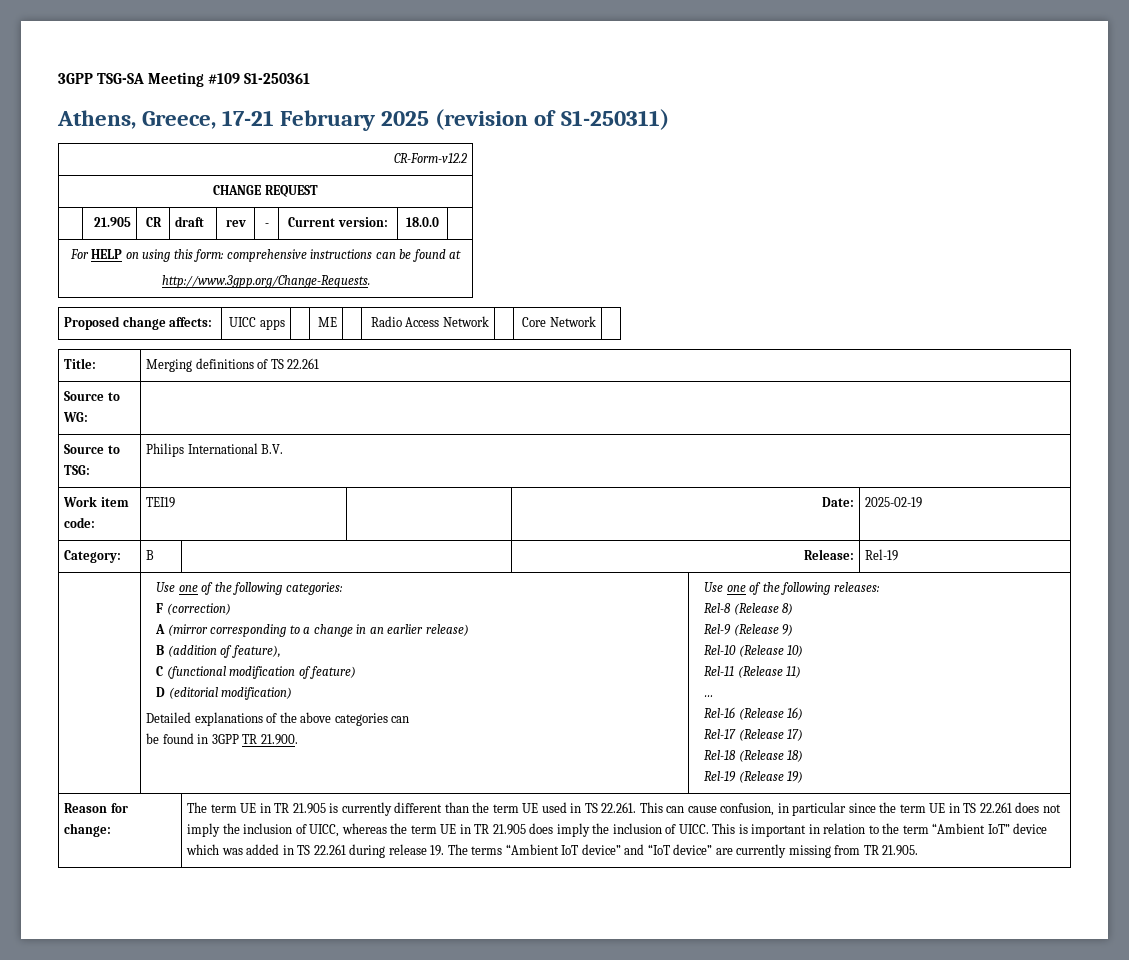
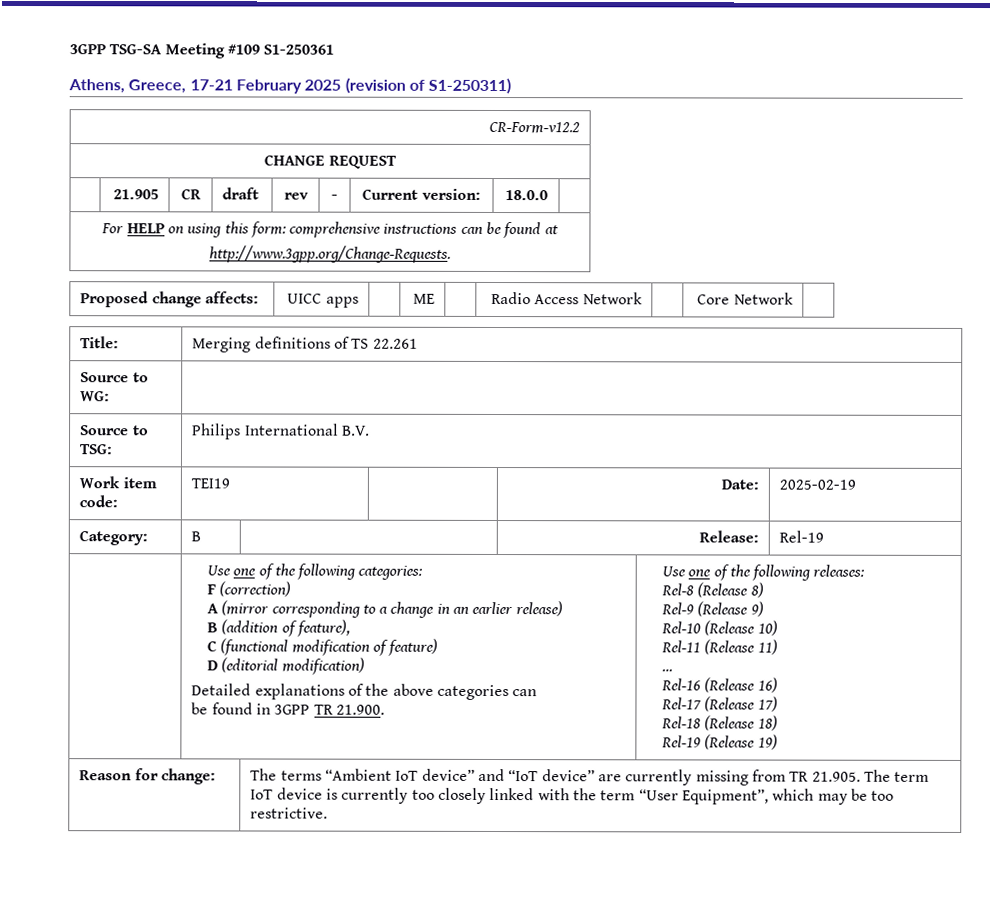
- The term UE in TR 21.905 is currently different than the term UE used in TS 22.261. This can cause confusion, in particular since the term UE in TS 22.261 does not imply the inclusion of UICC, whereas the term UE in TR 21.905 does imply the inclusion of UICC. This is important in relation to the term “Ambient IoT” device which was added in TS 22.261 during release 19. The terms “Ambient IoT device” and “IoT device” are currently missing from TR 21.905.
+ The terms “Ambient IoT device” and “IoT device” are currently missing from TR 21.905. The term IoT device is currently too closely linked with the term “User Equipment”, which may be too restrictive.

